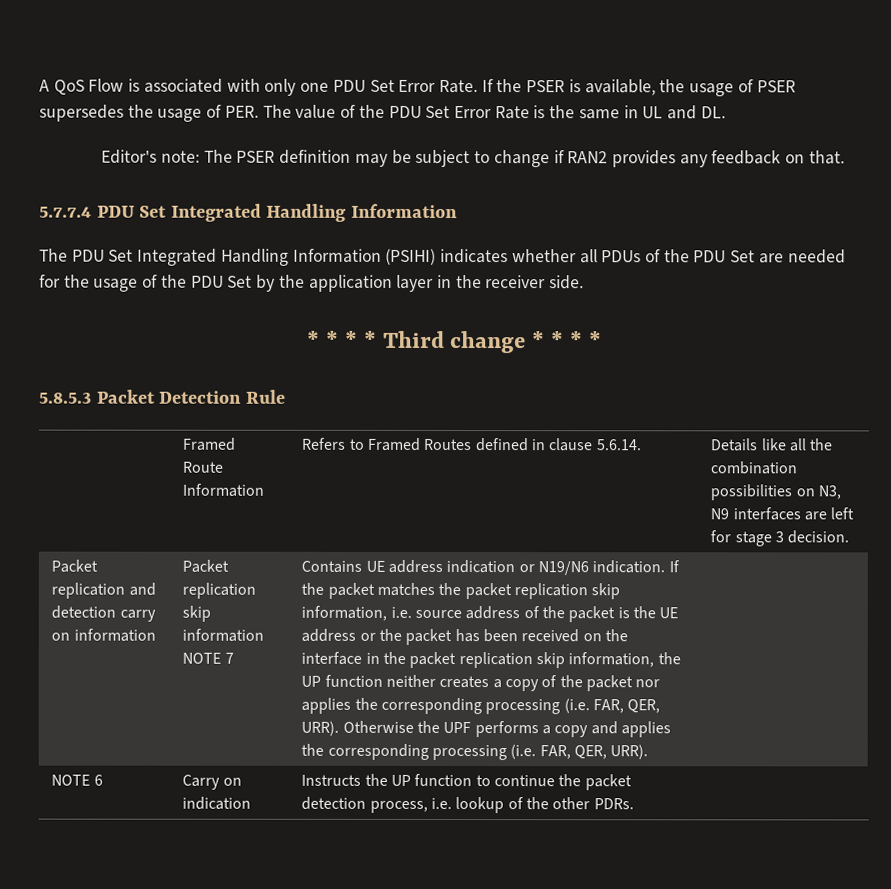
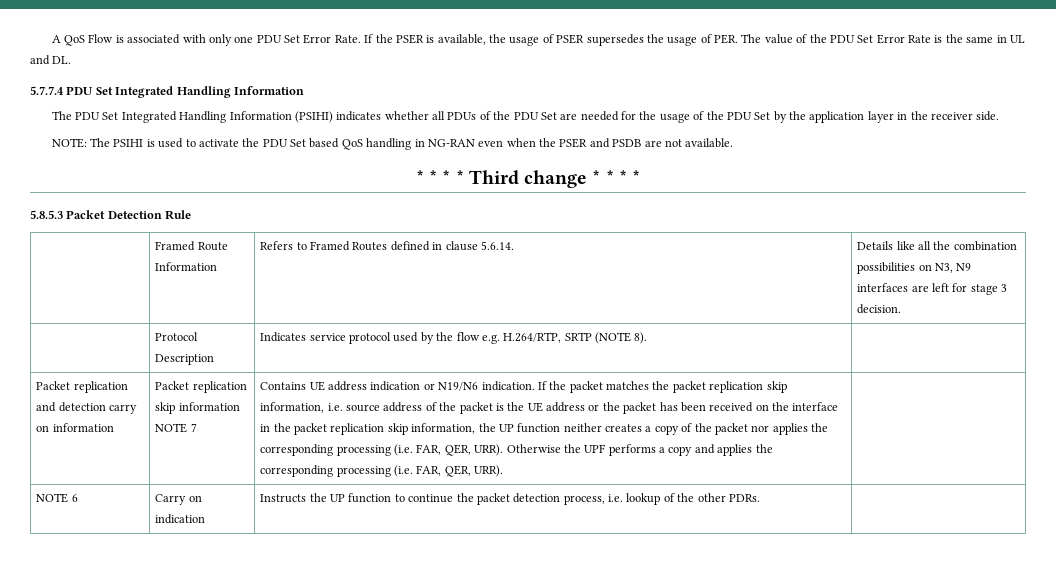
- Editor's note: The PSER definition may be subject to change if RAN2 provides any feedback on that.
+ NOTE: The PSIHI is used to activate the PDU Set based QoS handling in NG-RAN even when the PSER and PSDB are not available.
+ | Protocol Description | Indicates service protocol used by the flow e.g. H.264/RTP, SRTP (NOTE 8). |

